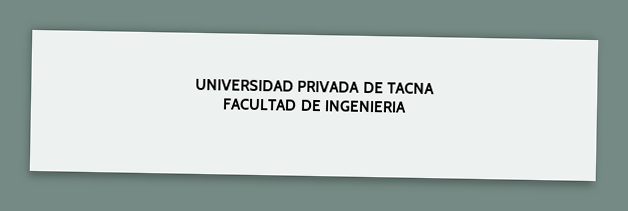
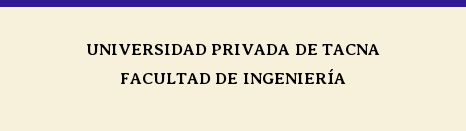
- FACULTAD DE INGENIERIA
+ FACULTAD DE INGENIERÍA

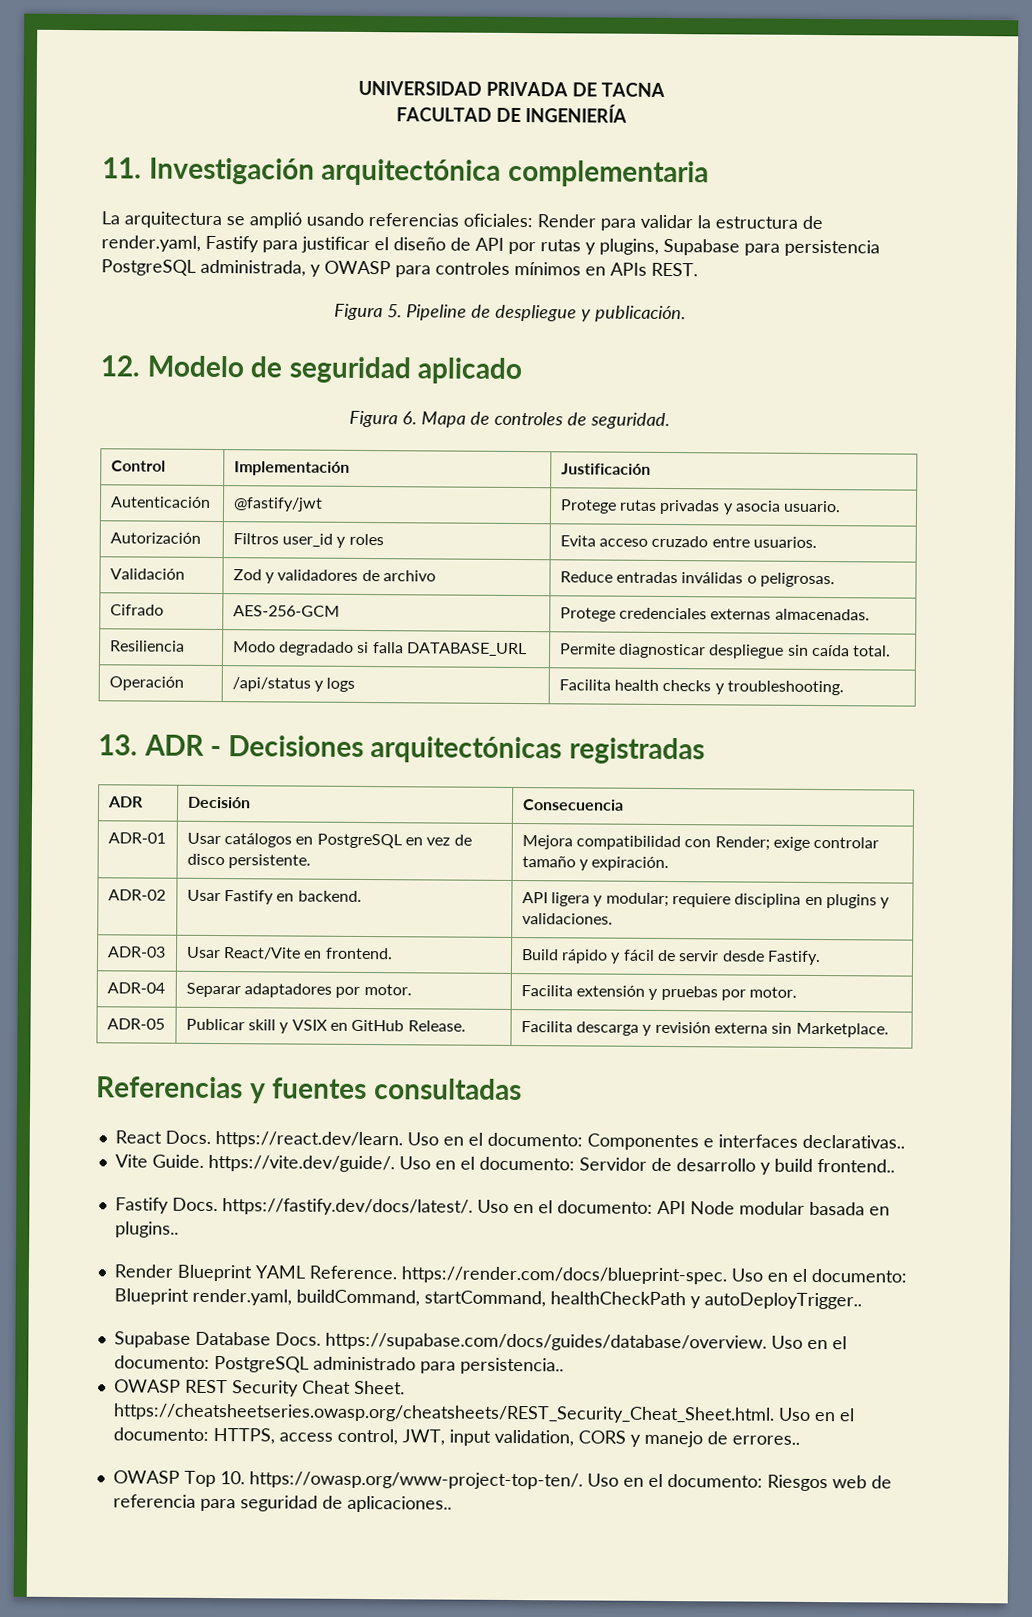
+ 11. Investigación arquitectónica complementaria
+ La arquitectura se amplió usando referencias oficiales: Render para validar la estructura de render.yaml, Fastify para justificar el diseño de API por rutas y plugins, Supabase para persistencia PostgreSQL administrada, y OWASP para controles mínimos en APIs REST.
+ Figura 5. Pipeline de despliegue y publicación.
+ 12. Modelo de seguridad aplicado
+ Figura 6. Mapa de controles de seguridad.
+ Control | Implementación | Justificación
+ Autenticación | @fastify/jwt | Protege rutas privadas y asocia usuario.
+ Autorización | Filtros user_id y roles | Evita acceso cruzado entre usuarios.
+ Validación | Zod y validadores de archivo | Reduce entradas inválidas o peligrosas.
+ Cifrado | AES-256-GCM | Protege credenciales externas almacenadas.
+ Resiliencia | Modo degradado si falla DATABASE_URL | Permite diagnosticar despliegue sin caída total.
+ Operación | /api/status y logs | Facilita health checks y troubleshooting.
+ 13. ADR - Decisiones arquitectónicas registradas
+ ADR | Decisión | Consecuencia
+ ADR-01 | Usar catálogos en PostgreSQL en vez de disco persistente. | Mejora compatibilidad con Render; exige controlar tamaño y expiración.
+ ADR-02 | Usar Fastify en backend. | API ligera y modular; requiere disciplina en plugins y validaciones.
+ ADR-03 | Usar React/Vite en frontend. | Build rápido y fácil de servir desde Fastify.
+ ADR-04 | Separar adaptadores por motor. | Facilita extensión y pruebas por motor.
+ ADR-05 | Publicar skill y VSIX en GitHub Release. | Facilita descarga y revisión externa sin Marketplace.
+ Referencias y fuentes consultadas
+ React Docs. https://react.dev/learn. Uso en el documento: Componentes e interfaces declarativas..
+ Vite Guide. https://vite.dev/guide/. Uso en el documento: Servidor de desarrollo y build frontend..
+ Fastify Docs. https://fastify.dev/docs/latest/. Uso en el documento: API Node modular basada en plugins..
+ Render Blueprint YAML Reference. https://render.com/docs/blueprint-spec. Uso en el documento: Blueprint render.yaml, buildCommand, startCommand, healthCheckPath y autoDeployTrigger..
+ Supabase Database Docs. https://supabase.com/docs/guides/database/overview. Uso en el documento: PostgreSQL administrado para persistencia..
+ OWASP REST Security Cheat Sheet. https://cheatsheetseries.owasp.org/cheatsheets/REST_Security_Cheat_Sheet.html. Uso en el documento: HTTPS, access control, JWT, input validation, CORS y manejo de errores..
+ OWASP Top 10. https://owasp.org/www-project-top-ten/. Uso en el documento: Riesgos web de referencia para seguridad de aplicaciones..

